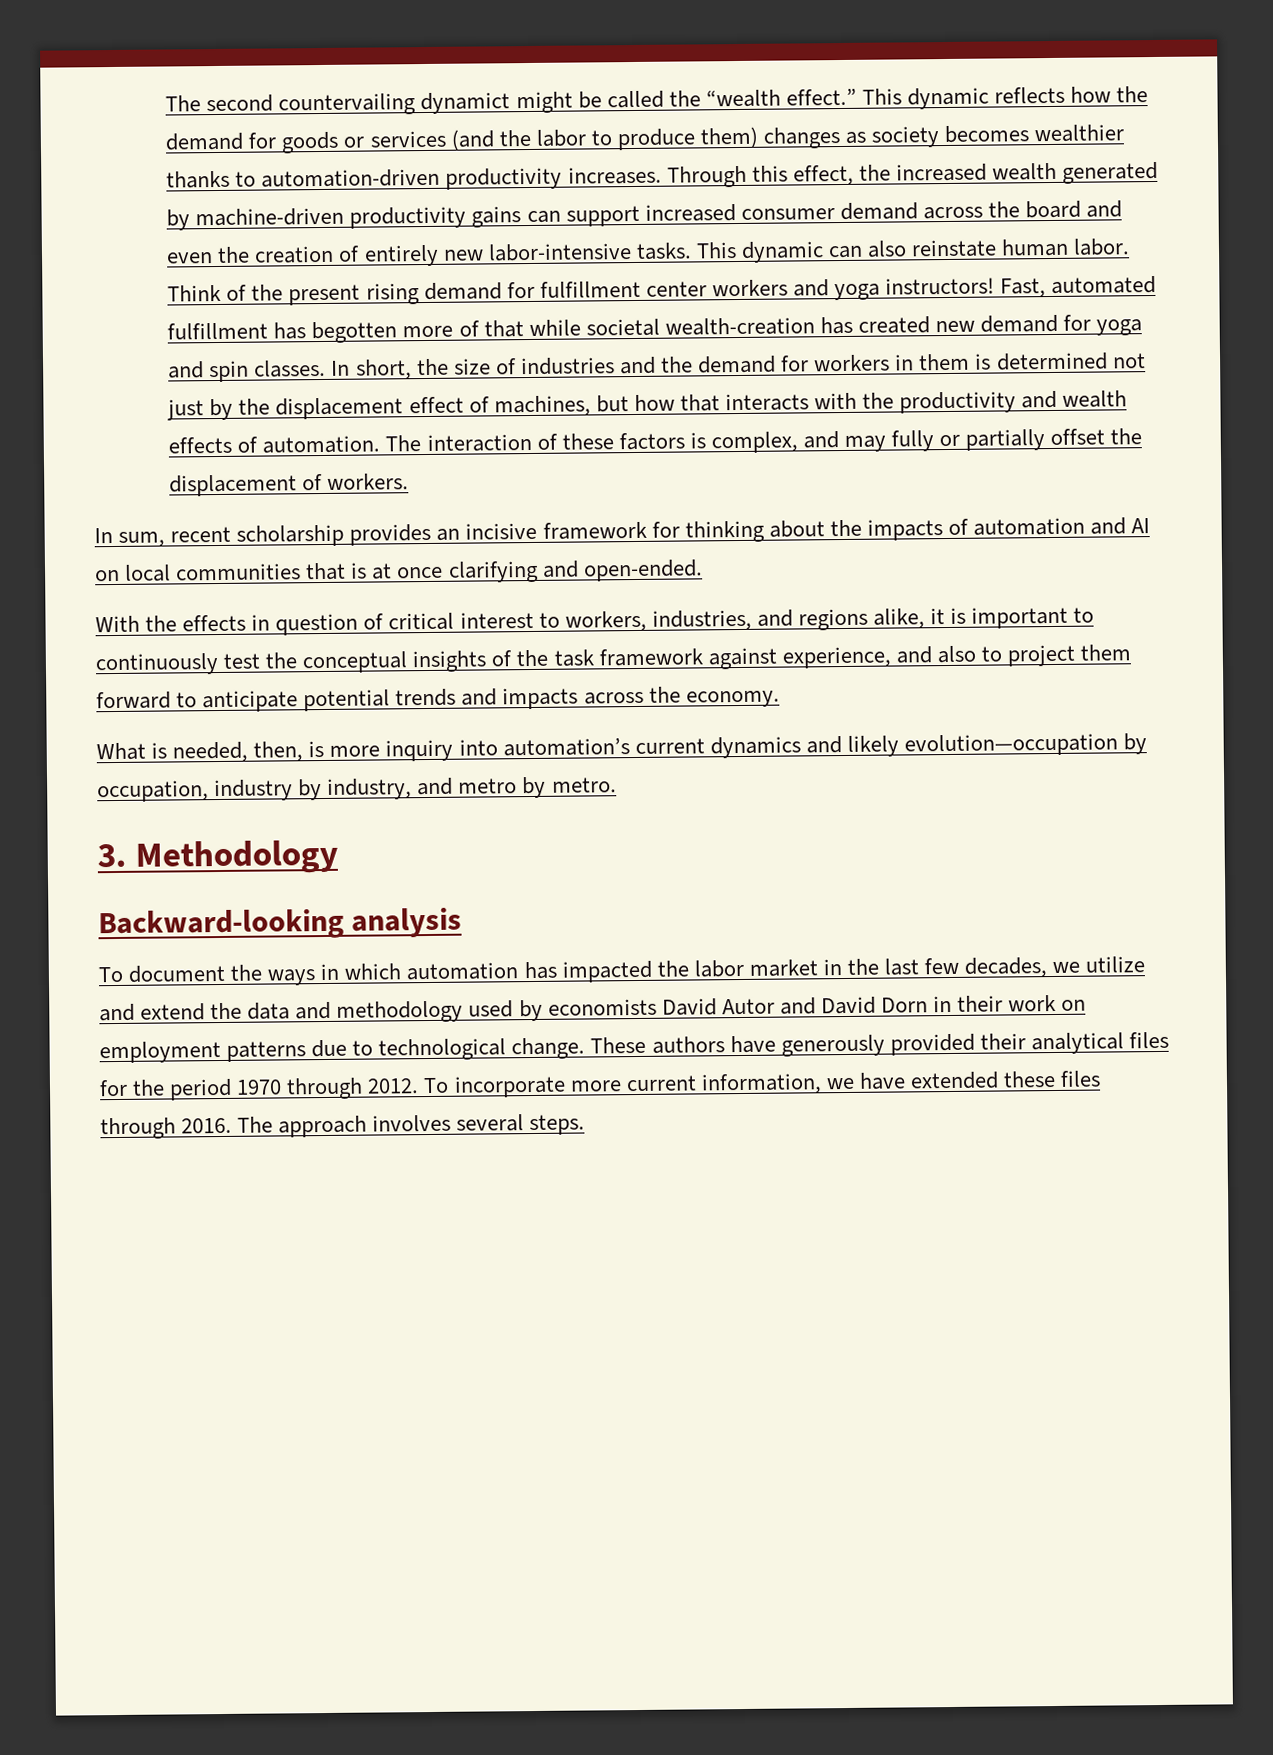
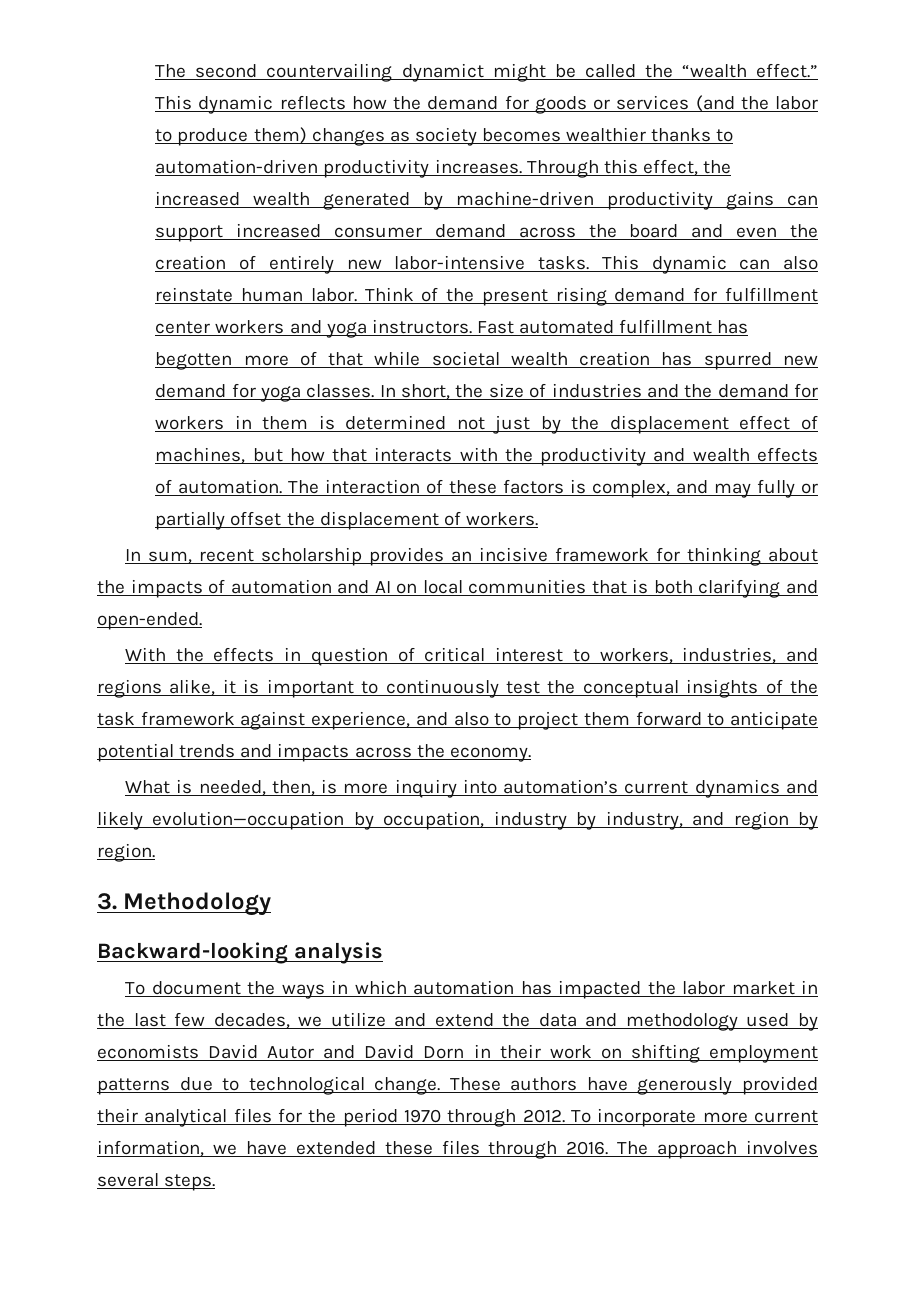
- Think of the present rising demand for fulfillment center workers and yoga instructors! Fast, automated fulfillment has begotten more of that while societal wealth-creation has created new demand for yoga and spin classes.
+ Think of the present rising demand for fulfillment center workers and yoga instructors. Fast automated fulfillment has begotten more of that while societal wealth creation has spurred new demand for yoga classes.
- In sum, recent scholarship provides an incisive framework for thinking about the impacts of automation and AI on local communities that is at once clarifying and open-ended.
+ In sum, recent scholarship provides an incisive framework for thinking about the impacts of automation and AI on local communities that is both clarifying and open-ended.
- What is needed, then, is more inquiry into automation’s current dynamics and likely evolution—occupation by occupation, industry by industry, and metro by metro.
+ What is needed, then, is more inquiry into automation’s current dynamics and likely evolution—occupation by occupation, industry by industry, and region by region.
- To document the ways in which automation has impacted the labor market in the last few decades, we utilize and extend the data and methodology used by economists David Autor and David Dorn in their work on employment patterns due to technological change.
+ To document the ways in which automation has impacted the labor market in the last few decades, we utilize and extend the data and methodology used by economists David Autor and David Dorn in their work on shifting employment patterns due to technological change.

